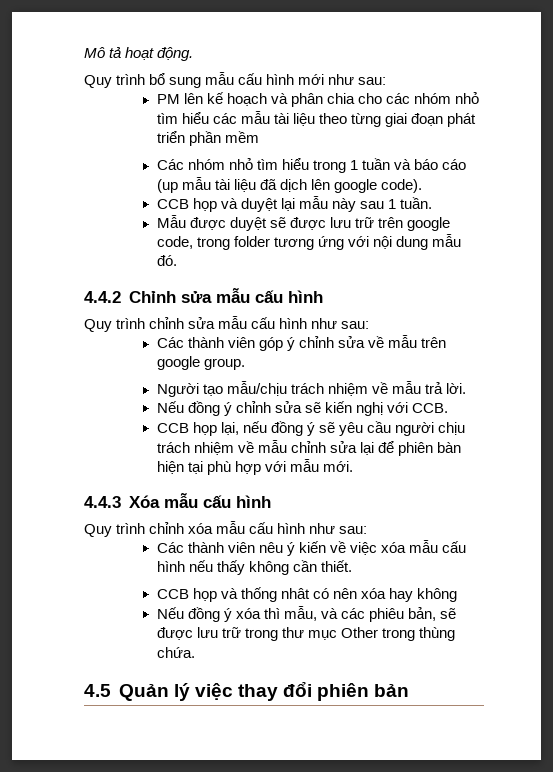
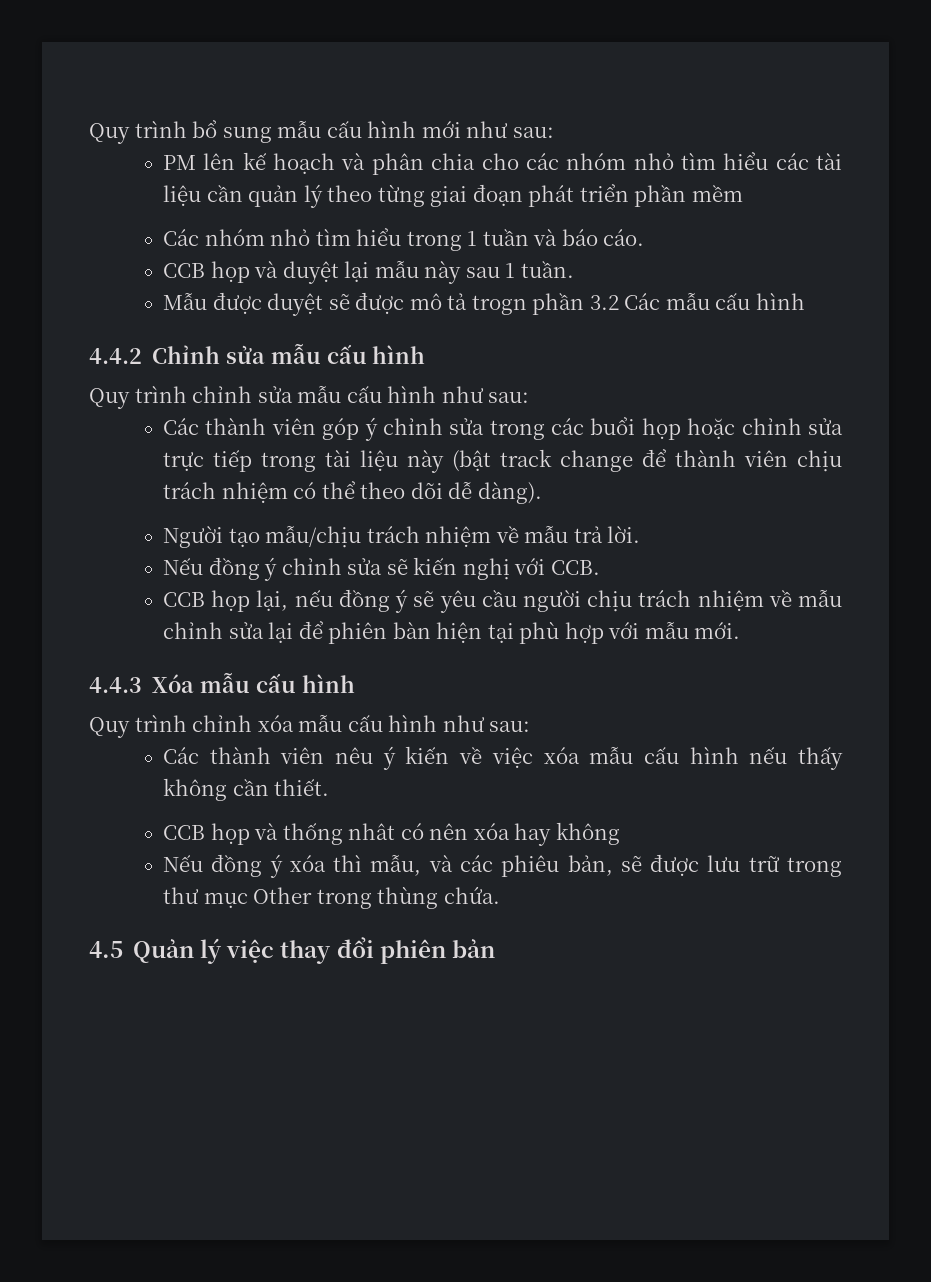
- Mô tả hoạt động.
- PM lên kế hoạch và phân chia cho các nhóm nhỏ tìm hiểu các mẫu tài liệu theo từng giai đoạn phát triển phần mềm
+ PM lên kế hoạch và phân chia cho các nhóm nhỏ tìm hiểu các tài liệu cần quản lý theo từng giai đoạn phát triển phần mềm
- Các nhóm nhỏ tìm hiểu trong 1 tuần và báo cáo (up mẫu tài liệu đã dịch lên google code).
+ Các nhóm nhỏ tìm hiểu trong 1 tuần và báo cáo.
- Mẫu được duyệt sẽ được lưu trữ trên google code, trong folder tương ứng với nội dung mẫu đó.
+ Mẫu được duyệt sẽ được mô tả trogn phần 3.2 Các mẫu cấu hình
- Các thành viên góp ý chỉnh sửa về mẫu trên google group.
+ Các thành viên góp ý chỉnh sửa trong các buổi họp hoặc chỉnh sửa trực tiếp trong tài liệu này (bật track change để thành viên chịu trách nhiệm có thể theo dõi dễ dàng).

